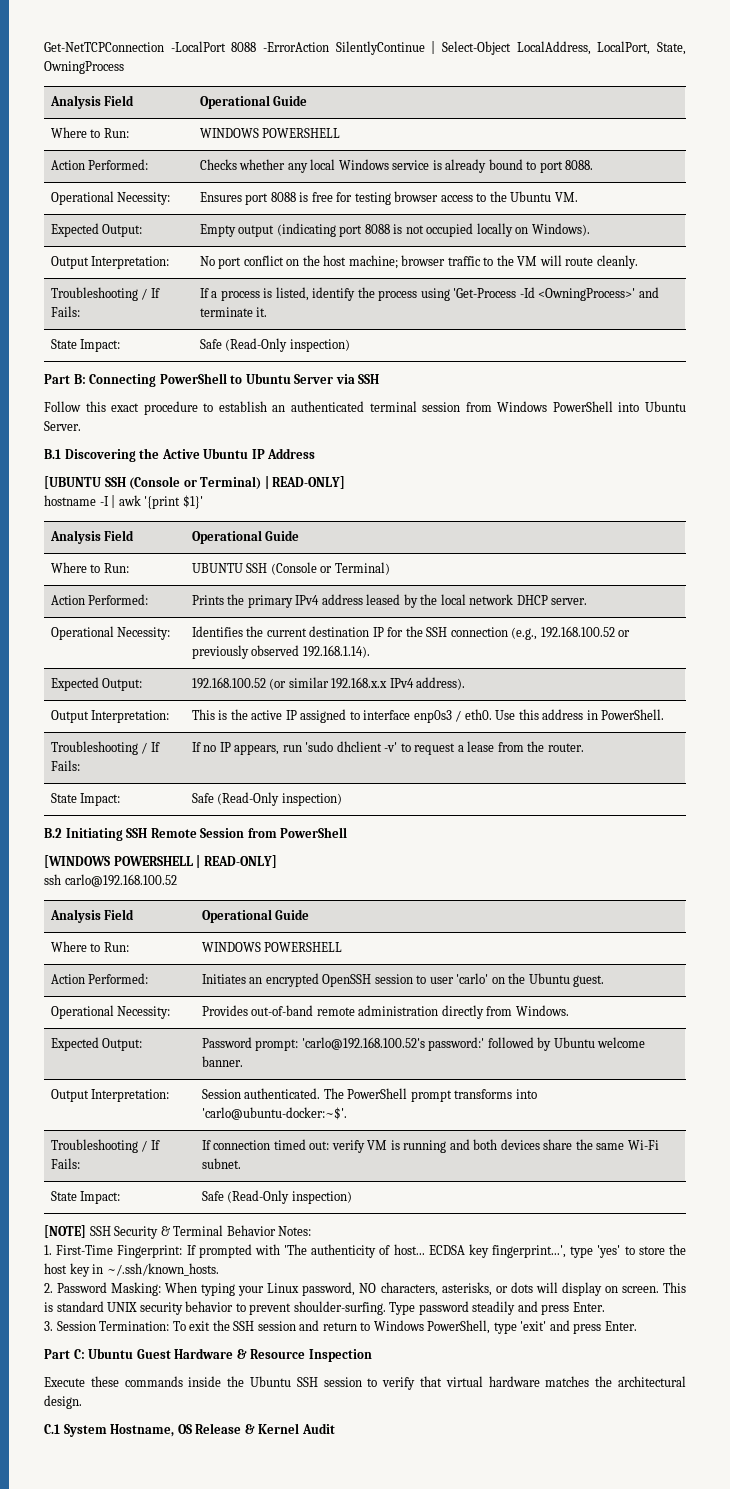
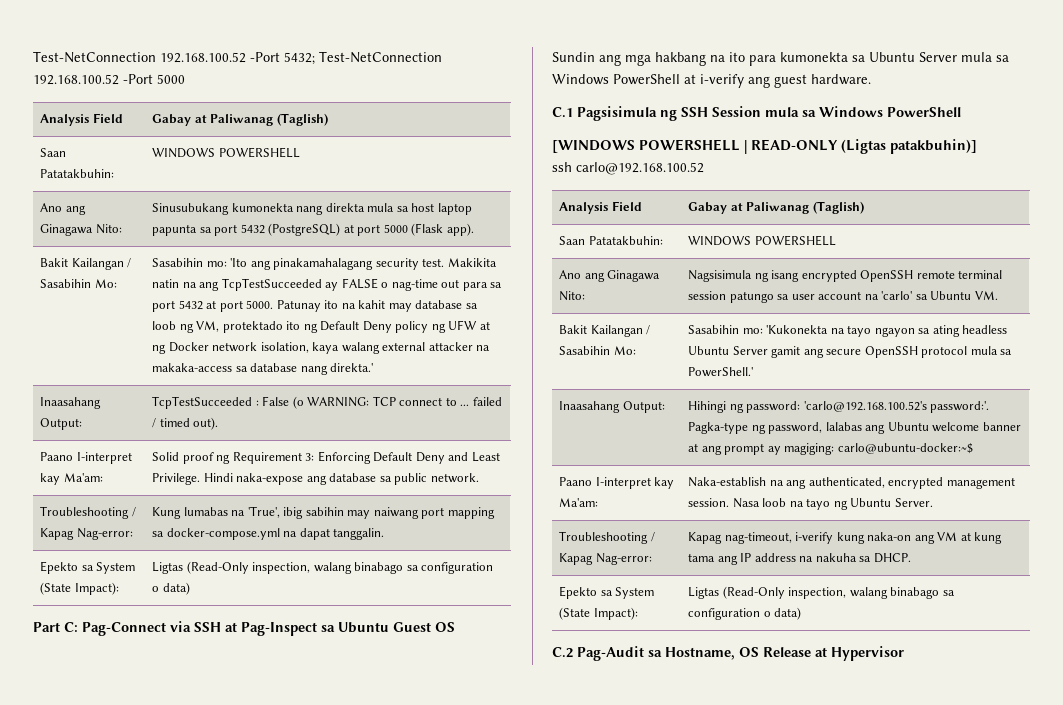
- Get-NetTCPConnection -LocalPort 8088 -ErrorAction SilentlyContinue | Select-Object LocalAddress, LocalPort, State, OwningProcess
- Analysis Field | Operational Guide
- Where to Run: | WINDOWS POWERSHELL
- Action Performed: | Checks whether any local Windows service is already bound to port 8088.
- Operational Necessity: | Ensures port 8088 is free for testing browser access to the Ubuntu VM.
- Expected Output: | Empty output (indicating port 8088 is not occupied locally on Windows).
- Output Interpretation: | No port conflict on the host machine; browser traffic to the VM will route cleanly.
- Troubleshooting / If Fails: | If a process is listed, identify the process using 'Get-Process -Id <OwningProcess>' and terminate it.
- State Impact: | Safe (Read-Only inspection)
- Part B: Connecting PowerShell to Ubuntu Server via SSH
- Follow this exact procedure to establish an authenticated terminal session from Windows PowerShell into Ubuntu Server.
- B.1 Discovering the Active Ubuntu IP Address
- [UBUNTU SSH (Console or Terminal) | READ-ONLY]
- hostname -I | awk '{print $1}'
- Analysis Field | Operational Guide
- Where to Run: | UBUNTU SSH (Console or Terminal)
- Action Performed: | Prints the primary IPv4 address leased by the local network DHCP server.
- Operational Necessity: | Identifies the current destination IP for the SSH connection (e.g., 192.168.100.52 or previously observed 192.168.1.14).
- Expected Output: | 192.168.100.52 (or similar 192.168.x.x IPv4 address).
- Output Interpretation: | This is the active IP assigned to interface enp0s3 / eth0. Use this address in PowerShell.
- Troubleshooting / If Fails: | If no IP appears, run 'sudo dhclient -v' to request a lease from the router.
- State Impact: | Safe (Read-Only inspection)
- B.2 Initiating SSH Remote Session from PowerShell
+ Test-NetConnection 192.168.100.52 -Port 5432; Test-NetConnection 192.168.100.52 -Port 5000
+ Analysis Field | Gabay at Paliwanag (Taglish)
+ Saan Patatakbuhin: | WINDOWS POWERSHELL
+ Ano ang Ginagawa Nito: | Sinusubukang kumonekta nang direkta mula sa host laptop papunta sa port 5432 (PostgreSQL) at port 5000 (Flask app).
+ Bakit Kailangan / Sasabihin Mo: | Sasabihin mo: 'Ito ang pinakamahalagang security test. Makikita natin na ang TcpTestSucceeded ay FALSE o nag-time out para sa port 5432 at port 5000. Patunay ito na kahit may database sa loob ng VM, protektado ito ng Default Deny policy ng UFW at ng Docker network isolation, kaya walang external attacker na makaka-access sa database nang direkta.'
+ Inaasahang Output: | TcpTestSucceeded : False (o WARNING: TCP connect to ... failed / timed out).
+ Paano I-interpret kay Ma'am: | Solid proof ng Requirement 3: Enforcing Default Deny and Least Privilege. Hindi naka-expose ang database sa public network.
+ Troubleshooting / Kapag Nag-error: | Kung lumabas na 'True', ibig sabihin may naiwang port mapping sa docker-compose.yml na dapat tanggalin.
+ Epekto sa System (State Impact): | Ligtas (Read-Only inspection, walang binabago sa configuration o data)
+ Part C: Pag-Connect via SSH at Pag-Inspect sa Ubuntu Guest OS
+ Sundin ang mga hakbang na ito para kumonekta sa Ubuntu Server mula sa Windows PowerShell at i-verify ang guest hardware.
+ C.1 Pagsisimula ng SSH Session mula sa Windows PowerShell
- [WINDOWS POWERSHELL | READ-ONLY]
+ [WINDOWS POWERSHELL | READ-ONLY (Ligtas patakbuhin)]
  ssh carlo@192.168.100.52
- Analysis Field | Operational Guide
- Where to Run: | WINDOWS POWERSHELL
- Action Performed: | Initiates an encrypted OpenSSH session to user 'carlo' on the Ubuntu guest.
- Operational Necessity: | Provides out-of-band remote administration directly from Windows.
- Expected Output: | Password prompt: 'carlo@192.168.100.52's password:' followed by Ubuntu welcome banner.
- Output Interpretation: | Session authenticated. The PowerShell prompt transforms into 'carlo@ubuntu-docker:~$'.
- Troubleshooting / If Fails: | If connection timed out: verify VM is running and both devices share the same Wi-Fi subnet.
- State Impact: | Safe (Read-Only inspection)
- [NOTE] SSH Security & Terminal Behavior Notes:
- 1. First-Time Fingerprint: If prompted with 'The authenticity of host... ECDSA key fingerprint...', type 'yes' to store the host key in ~/.ssh/known_hosts.
- 2. Password Masking: When typing your Linux password, NO characters, asterisks, or dots will display on screen. This is standard UNIX security behavior to prevent shoulder-surfing. Type password steadily and press Enter.
- 3. Session Termination: To exit the SSH session and return to Windows PowerShell, type 'exit' and press Enter.
- Part C: Ubuntu Guest Hardware & Resource Inspection
- Execute these commands inside the Ubuntu SSH session to verify that virtual hardware matches the architectural design.
- C.1 System Hostname, OS Release & Kernel Audit
+ Analysis Field | Gabay at Paliwanag (Taglish)
+ Saan Patatakbuhin: | WINDOWS POWERSHELL
+ Ano ang Ginagawa Nito: | Nagsisimula ng isang encrypted OpenSSH remote terminal session patungo sa user account na 'carlo' sa Ubuntu VM.
+ Bakit Kailangan / Sasabihin Mo: | Sasabihin mo: 'Kukonekta na tayo ngayon sa ating headless Ubuntu Server gamit ang secure OpenSSH protocol mula sa PowerShell.'
+ Inaasahang Output: | Hihingi ng password: 'carlo@192.168.100.52's password:'. Pagka-type ng password, lalabas ang Ubuntu welcome banner at ang prompt ay magiging: carlo@ubuntu-docker:~$
+ Paano I-interpret kay Ma'am: | Naka-establish na ang authenticated, encrypted management session. Nasa loob na tayo ng Ubuntu Server.
+ Troubleshooting / Kapag Nag-error: | Kapag nag-timeout, i-verify kung naka-on ang VM at kung tama ang IP address na nakuha sa DHCP.
+ Epekto sa System (State Impact): | Ligtas (Read-Only inspection, walang binabago sa configuration o data)
+ C.2 Pag-Audit sa Hostname, OS Release at Hypervisor

